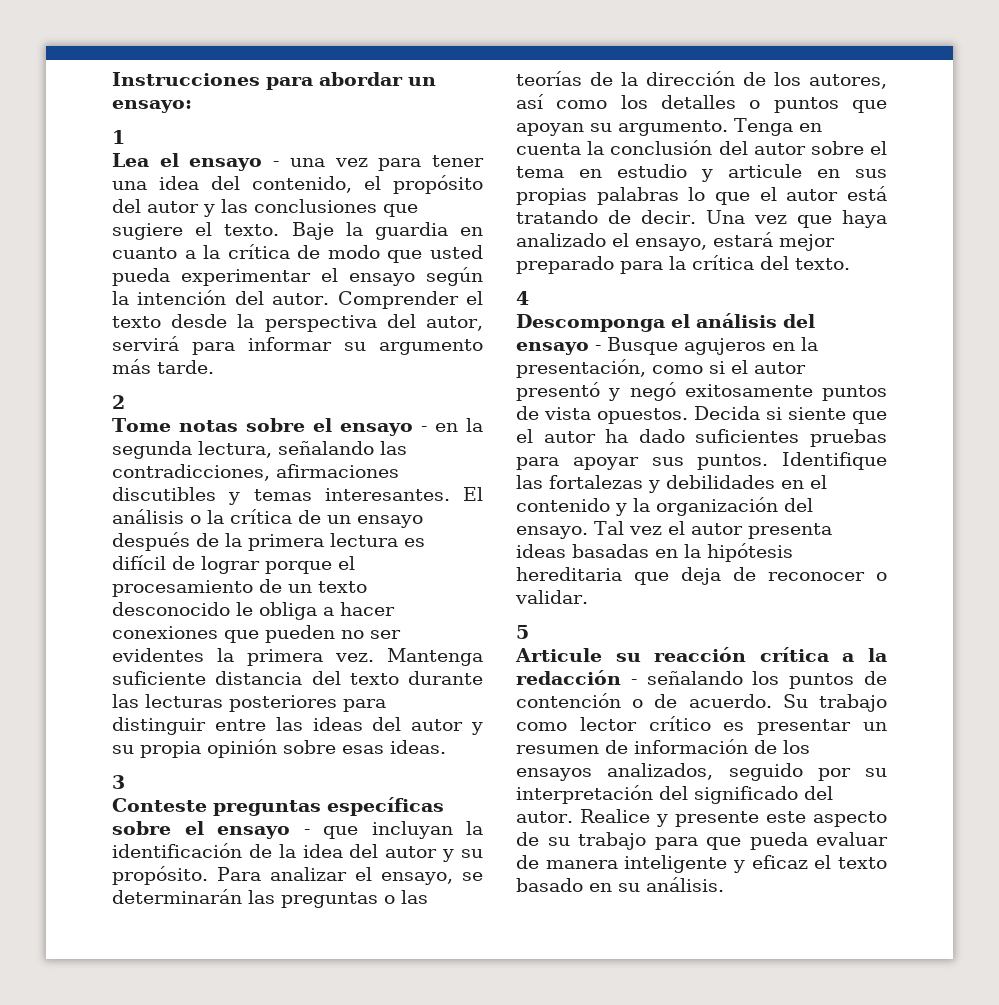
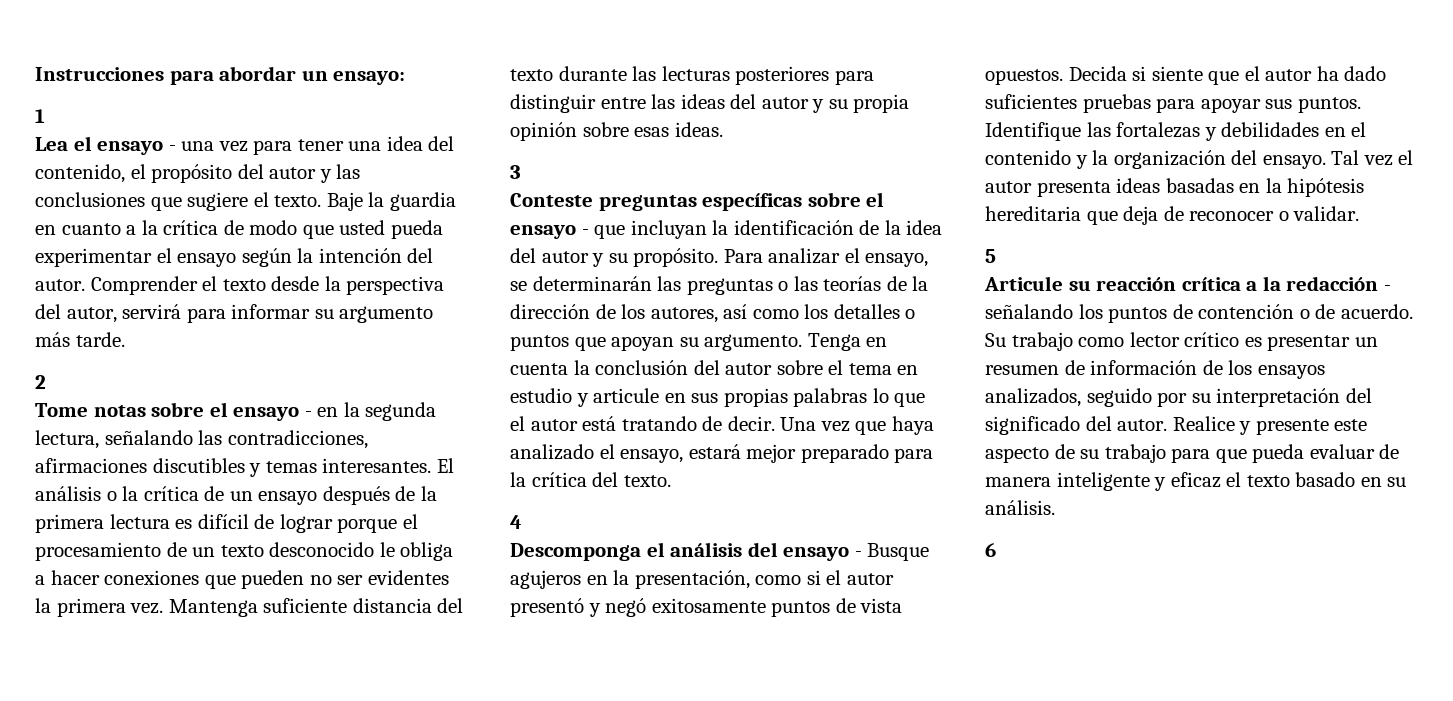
+ 6

